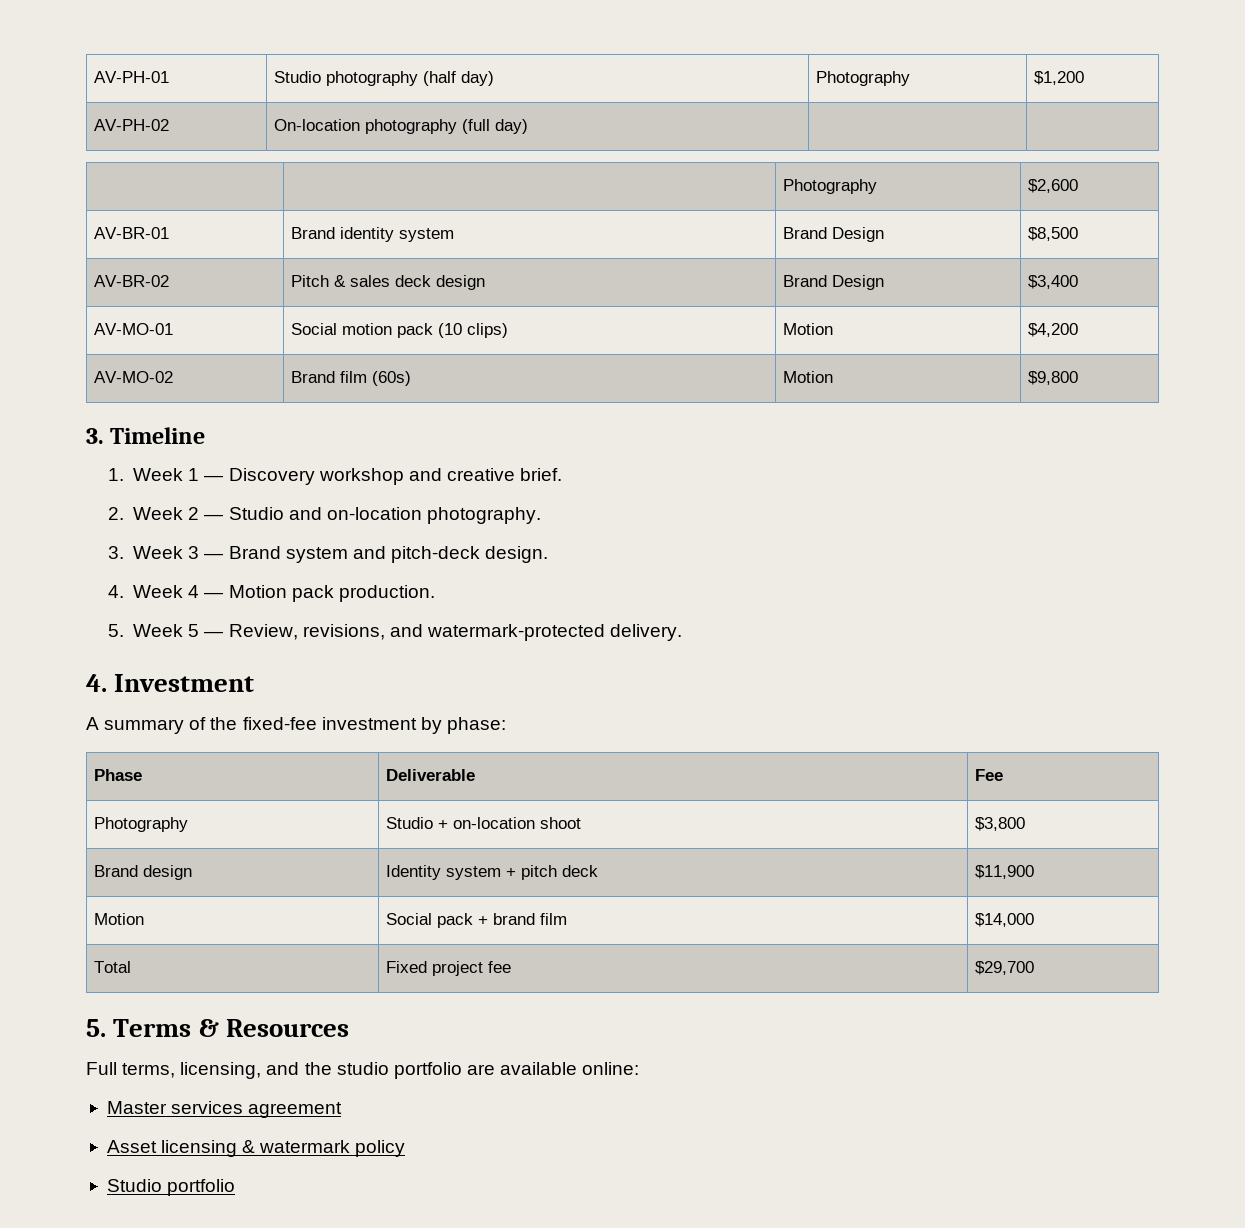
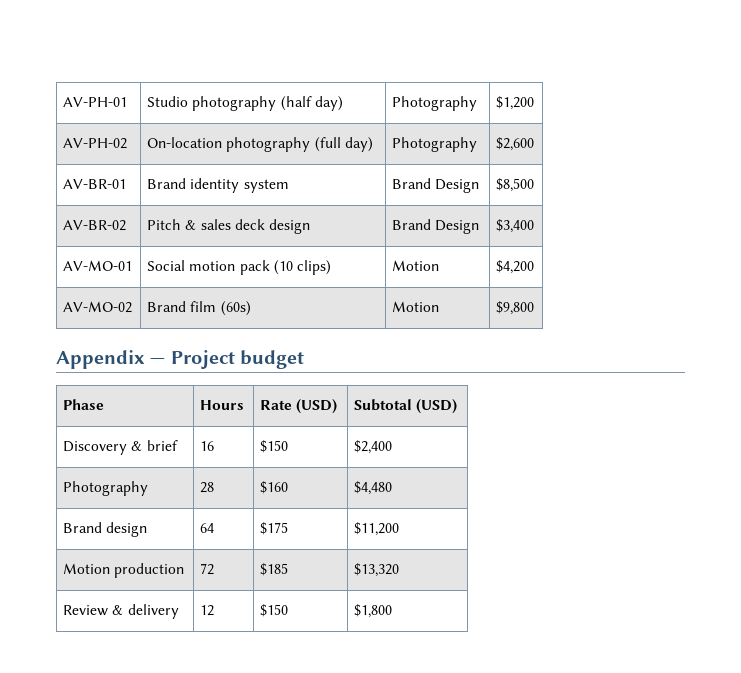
- AV-PH-02 | On-location photography (full day) | |
- | | Photography | $2,600
+ AV-PH-02 | On-location photography (full day) | Photography | $2,600
- 3. Timeline
- 1. Week 1 — Discovery workshop and creative brief.
- 2. Week 2 — Studio and on-location photography.
- 3. Week 3 — Brand system and pitch-deck design.
- 4. Week 4 — Motion pack production.
- 5. Week 5 — Review, revisions, and watermark-protected delivery.
- 4. Investment
- A summary of the fixed-fee investment by phase:
- Phase | Deliverable | Fee
- Photography | Studio + on-location shoot | $3,800
- Brand design | Identity system + pitch deck | $11,900
- Motion | Social pack + brand film | $14,000
- Total | Fixed project fee | $29,700
- 5. Terms & Resources
- Full terms, licensing, and the studio portfolio are available online:
- Master services agreement
- Asset licensing & watermark policy
- Studio portfolio
+ Appendix — Project budget
+ Phase | Hours | Rate (USD) | Subtotal (USD)
+ Discovery & brief | 16 | $150 | $2,400
+ Photography | 28 | $160 | $4,480
+ Brand design | 64 | $175 | $11,200
+ Motion production | 72 | $185 | $13,320
+ Review & delivery | 12 | $150 | $1,800

